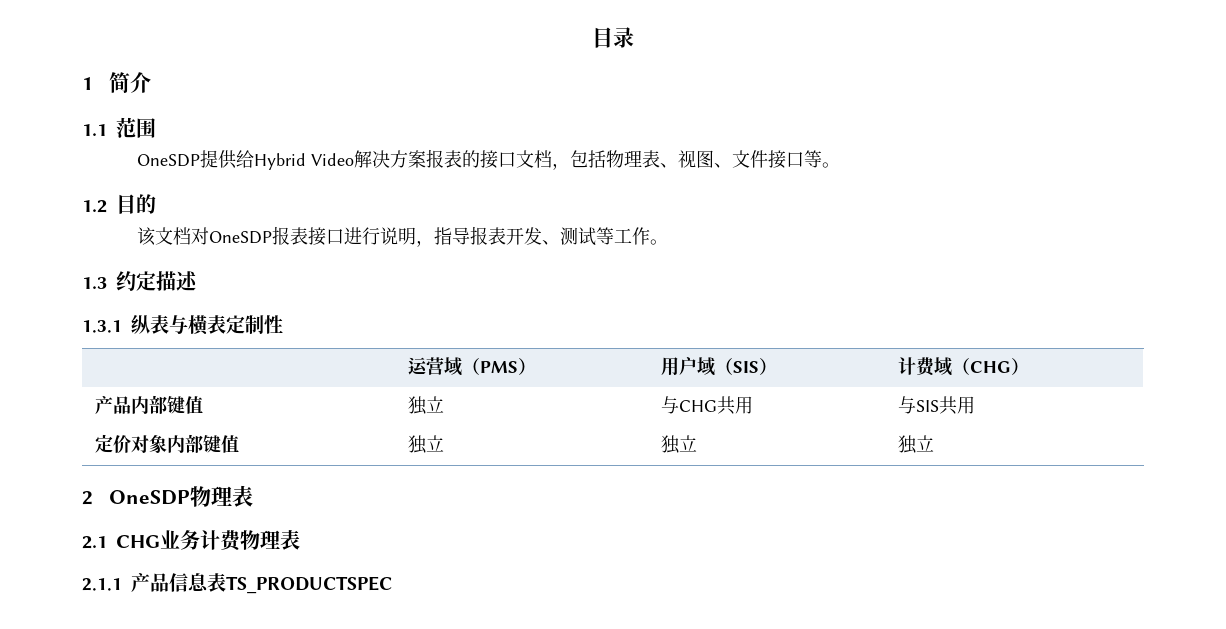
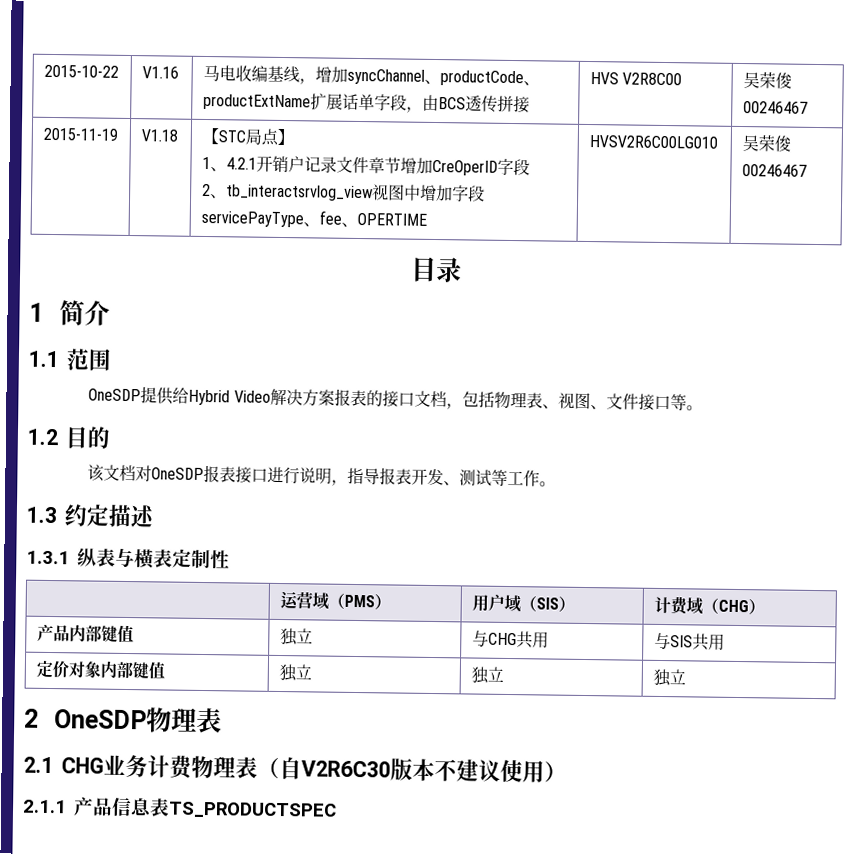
+ 2015-10-22 | V1.16 | 马电收编基线，增加syncChannel、productCode、productExtName扩展话单字段，由BCS透传拼接 | HVS V2R8C00 | 吴荣俊00246467
+ 2015-11-19 | V1.18 | 【STC局点】
+ 1、4.2.1开销户记录文件章节增加CreOperID字段
+ 2、tb_interactsrvlog_view视图中增加字段servicePayType、fee、OPERTIME | HVSV2R6C00LG010 | 吴荣俊00246467
- 2.1 CHG业务计费物理表
+ 2.1 CHG业务计费物理表（自V2R6C30版本不建议使用）

